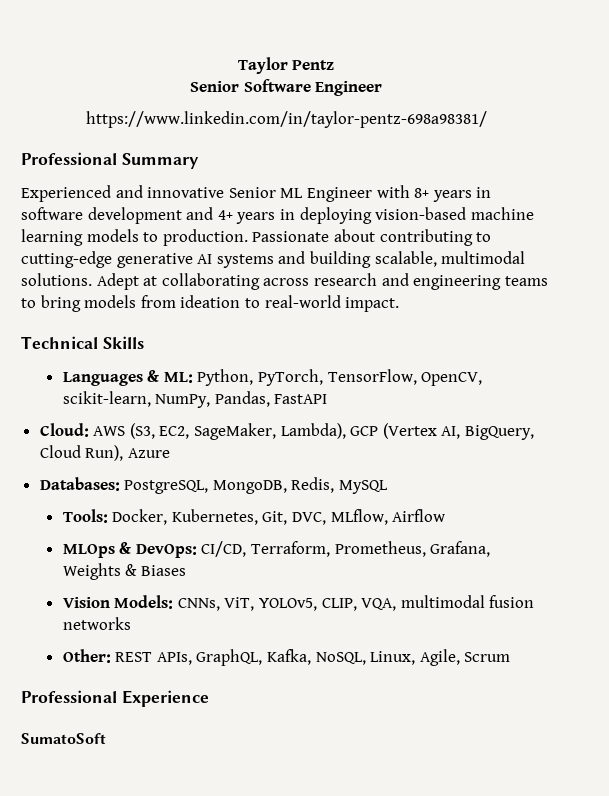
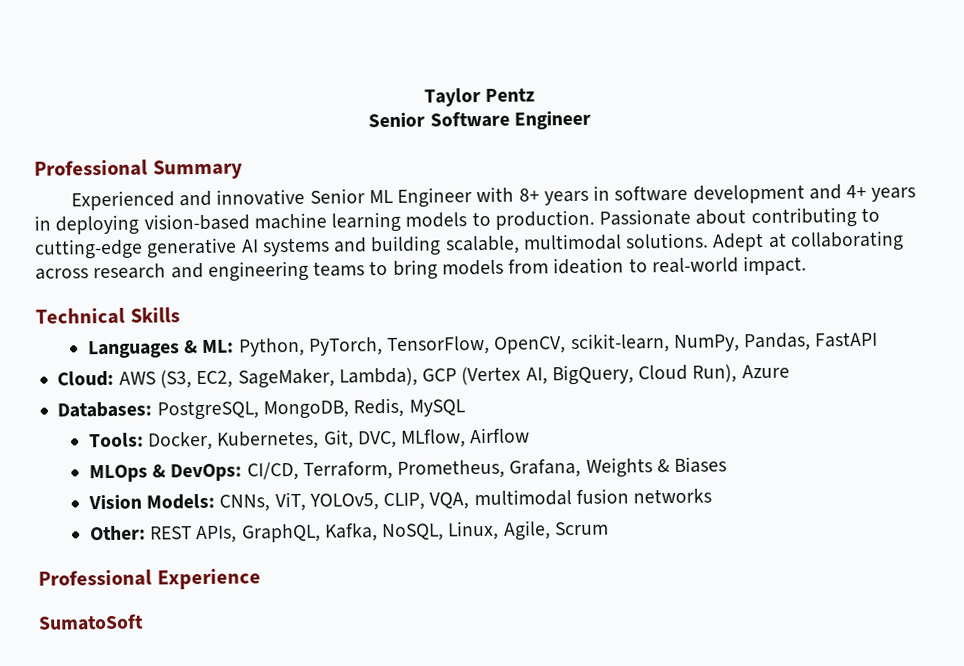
- https://www.linkedin.com/in/taylor-pentz-698a98381/

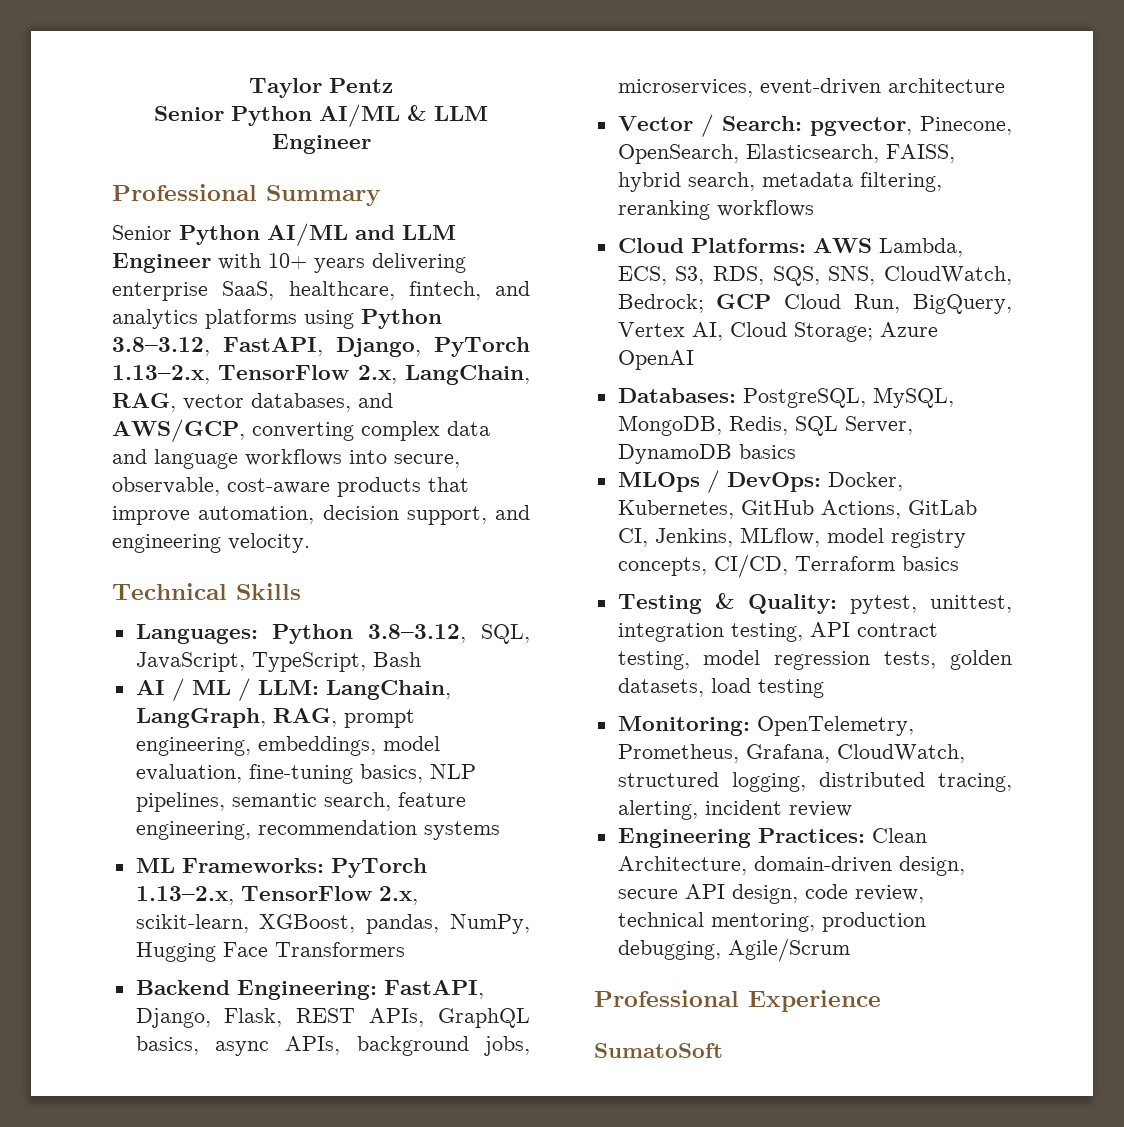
- Senior Software Engineer
+ Senior Python AI/ML & LLM Engineer
- Experienced and innovative Senior ML Engineer with 8+ years in software development and 4+ years in deploying vision-based machine learning models to production. Passionate about contributing to cutting-edge generative AI systems and building scalable, multimodal solutions. Adept at collaborating across research and engineering teams to bring models from ideation to real-world impact.
+ Senior Python AI/ML and LLM Engineer with 10+ years delivering enterprise SaaS, healthcare, fintech, and analytics platforms using Python 3.8–3.12, FastAPI, Django, PyTorch 1.13–2.x, TensorFlow 2.x, LangChain, RAG, vector databases, and AWS/GCP, converting complex data and language workflows into secure, observable, cost-aware products that improve automation, decision support, and engineering velocity.
  Technical Skills
- Languages & ML: Python, PyTorch, TensorFlow, OpenCV, scikit-learn, NumPy, Pandas, FastAPI
- Cloud: AWS (S3, EC2, SageMaker, Lambda), GCP (Vertex AI, BigQuery, Cloud Run), Azure
+ Languages: Python 3.8–3.12, SQL, JavaScript, TypeScript, Bash
+ AI / ML / LLM: LangChain, LangGraph, RAG, prompt engineering, embeddings, model evaluation, fine-tuning basics, NLP pipelines, semantic search, feature engineering, recommendation systems
+ ML Frameworks: PyTorch 1.13–2.x, TensorFlow 2.x, scikit-learn, XGBoost, pandas, NumPy, Hugging Face Transformers
+ Backend Engineering: FastAPI, Django, Flask, REST APIs, GraphQL basics, async APIs, background jobs, microservices, event-driven architecture
+ Vector / Search: pgvector, Pinecone, OpenSearch, Elasticsearch, FAISS, hybrid search, metadata filtering, reranking workflows
+ Cloud Platforms: AWS Lambda, ECS, S3, RDS, SQS, SNS, CloudWatch, Bedrock; GCP Cloud Run, BigQuery, Vertex AI, Cloud Storage; Azure OpenAI
- Databases: PostgreSQL, MongoDB, Redis, MySQL
- Tools: Docker, Kubernetes, Git, DVC, MLflow, Airflow
- MLOps & DevOps: CI/CD, Terraform, Prometheus, Grafana, Weights & Biases
- Vision Models: CNNs, ViT, YOLOv5, CLIP, VQA, multimodal fusion networks
- Other: REST APIs, GraphQL, Kafka, NoSQL, Linux, Agile, Scrum
+ Databases: PostgreSQL, MySQL, MongoDB, Redis, SQL Server, DynamoDB basics
+ MLOps / DevOps: Docker, Kubernetes, GitHub Actions, GitLab CI, Jenkins, MLflow, model registry concepts, CI/CD, Terraform basics
+ Testing & Quality: pytest, unittest, integration testing, API contract testing, model regression tests, golden datasets, load testing
+ Monitoring: OpenTelemetry, Prometheus, Grafana, CloudWatch, structured logging, distributed tracing, alerting, incident review
+ Engineering Practices: Clean Architecture, domain-driven design, secure API design, code review, technical mentoring, production debugging, Agile/Scrum

